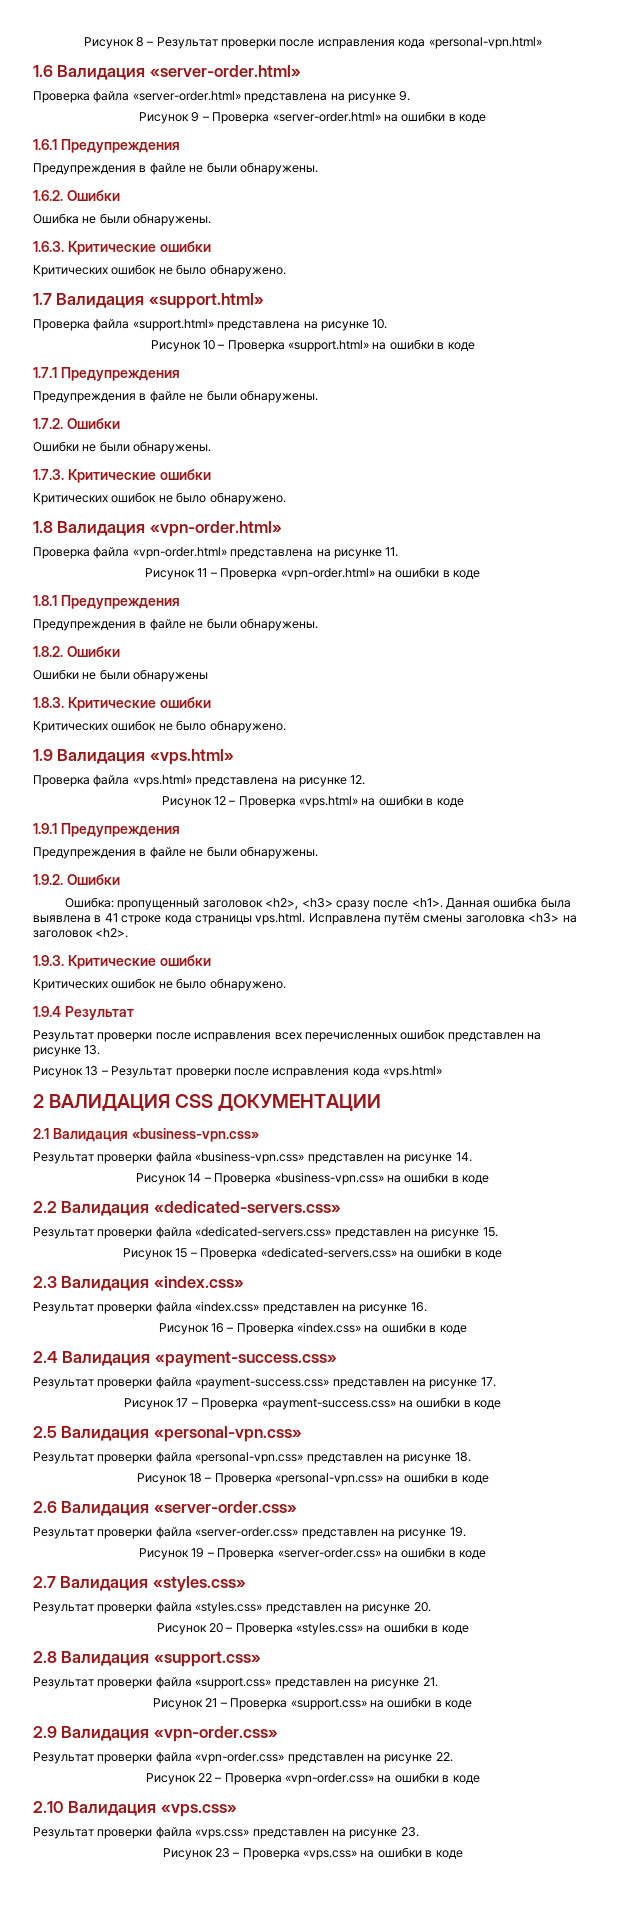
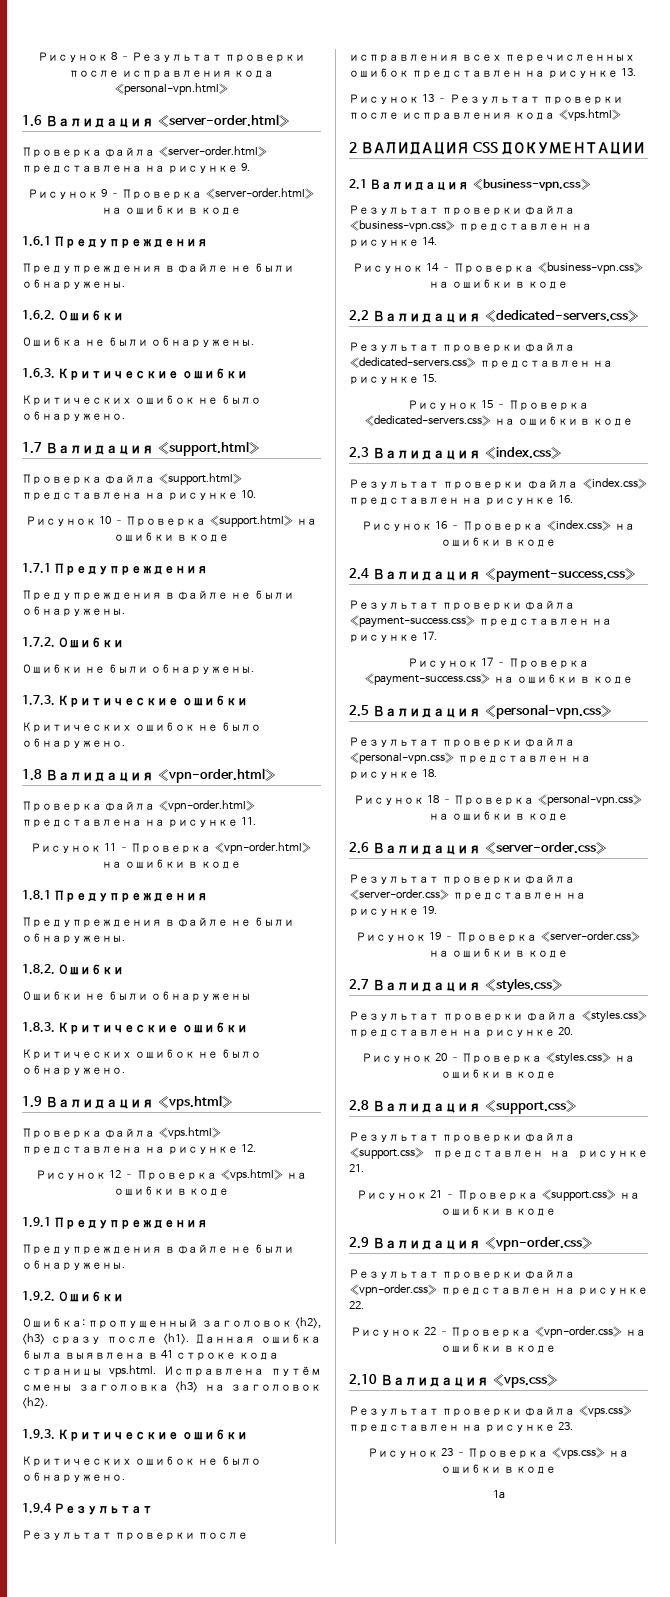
+ 1a

